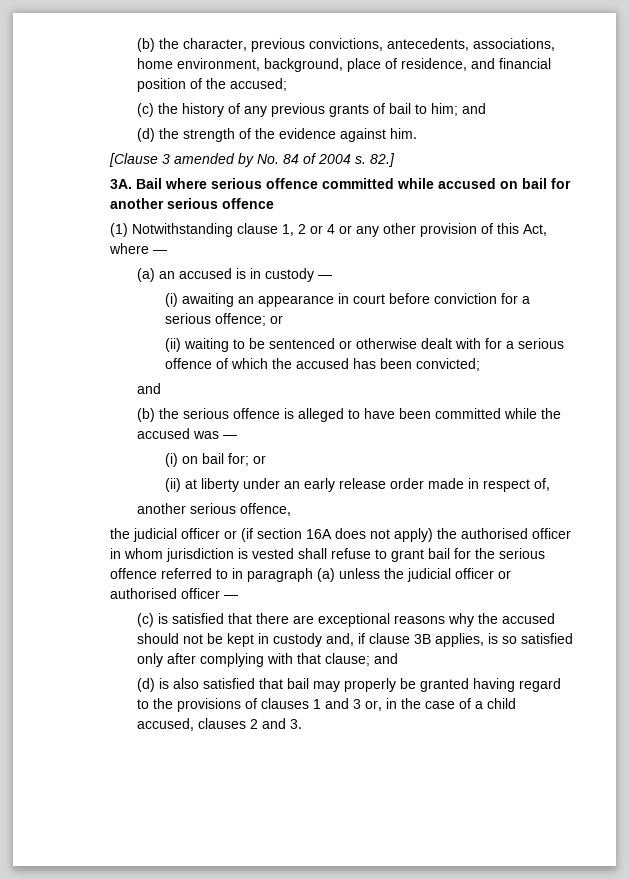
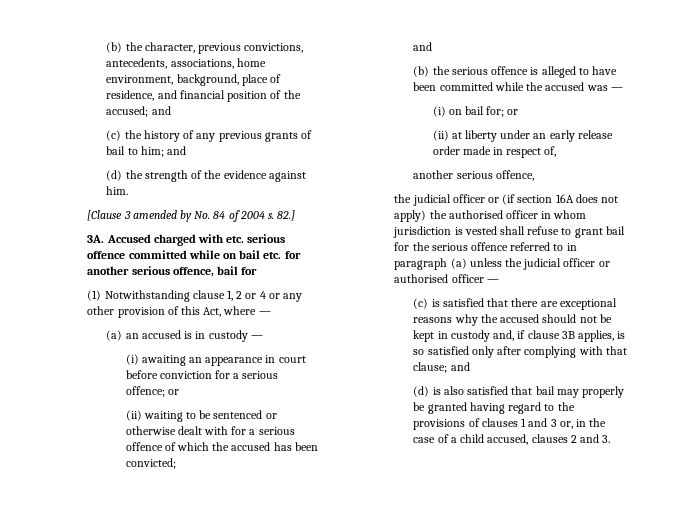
- (b) the character, previous convictions, antecedents, associations, home environment, background, place of residence, and financial position of the accused;
+ (b) the character, previous convictions, antecedents, associations, home environment, background, place of residence, and financial position of the accused; and
- Bail where serious offence committed while accused on bail for another serious offence
+ Accused charged with etc. serious offence committed while on bail etc. for another serious offence, bail for

